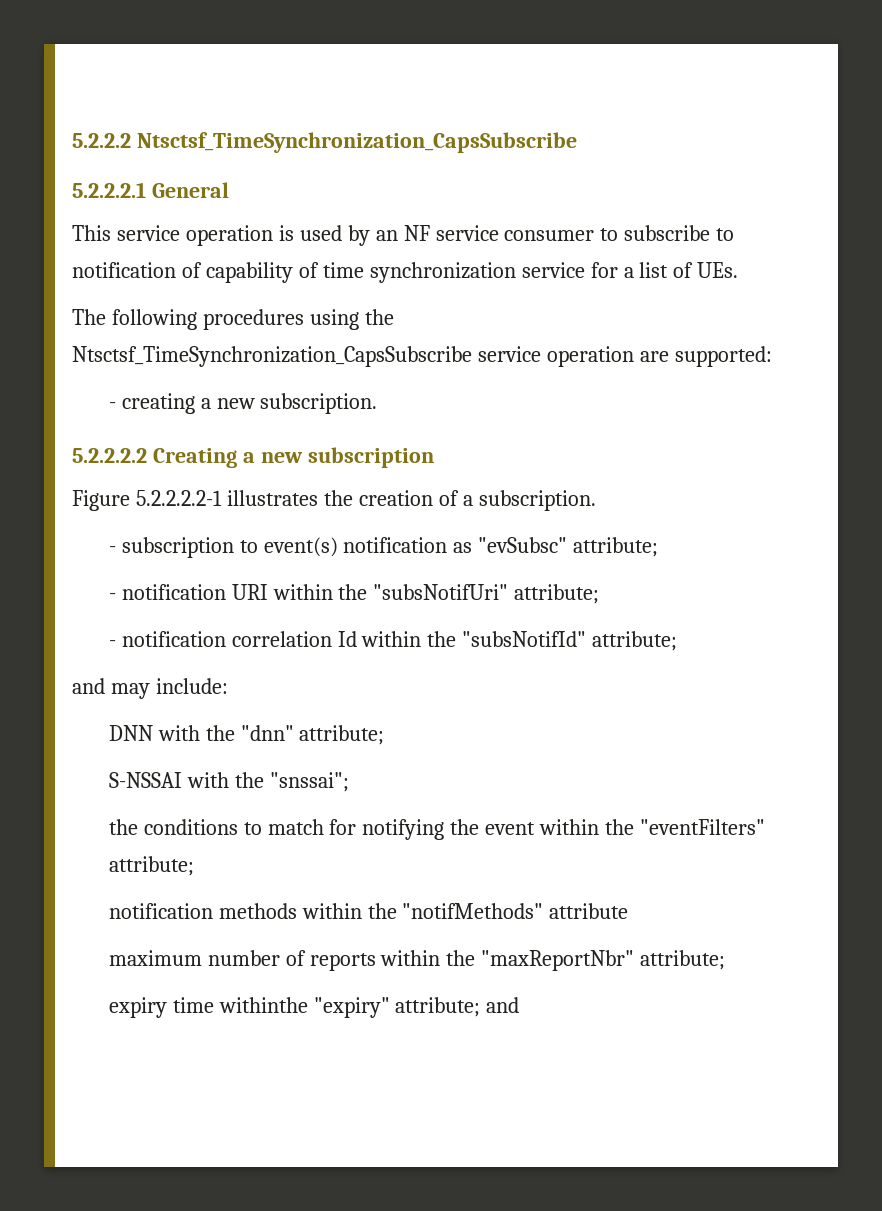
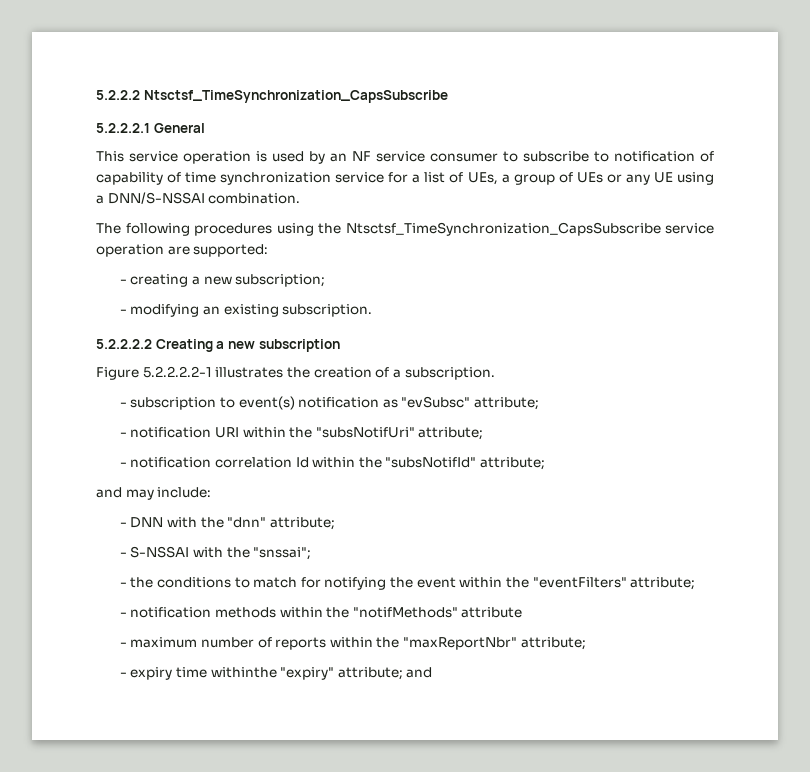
- This service operation is used by an NF service consumer to subscribe to notification of capability of time synchronization service for a list of UEs.
+ This service operation is used by an NF service consumer to subscribe to notification of capability of time synchronization service for a list of UEs, a group of UEs or any UE using a DNN/S-NSSAI combination.
- - creating a new subscription.
+ - creating a new subscription;
+ - modifying an existing subscription.
- DNN with the "dnn" attribute;
+ - DNN with the "dnn" attribute;
- S-NSSAI with the "snssai";
+ - S-NSSAI with the "snssai";
- the conditions to match for notifying the event within the "eventFilters" attribute;
+ - the conditions to match for notifying the event within the "eventFilters" attribute;
- notification methods within the "notifMethods" attribute
+ - notification methods within the "notifMethods" attribute
- maximum number of reports within the "maxReportNbr" attribute;
+ - maximum number of reports within the "maxReportNbr" attribute;
- expiry time withinthe "expiry" attribute; and
+ - expiry time withinthe "expiry" attribute; and

